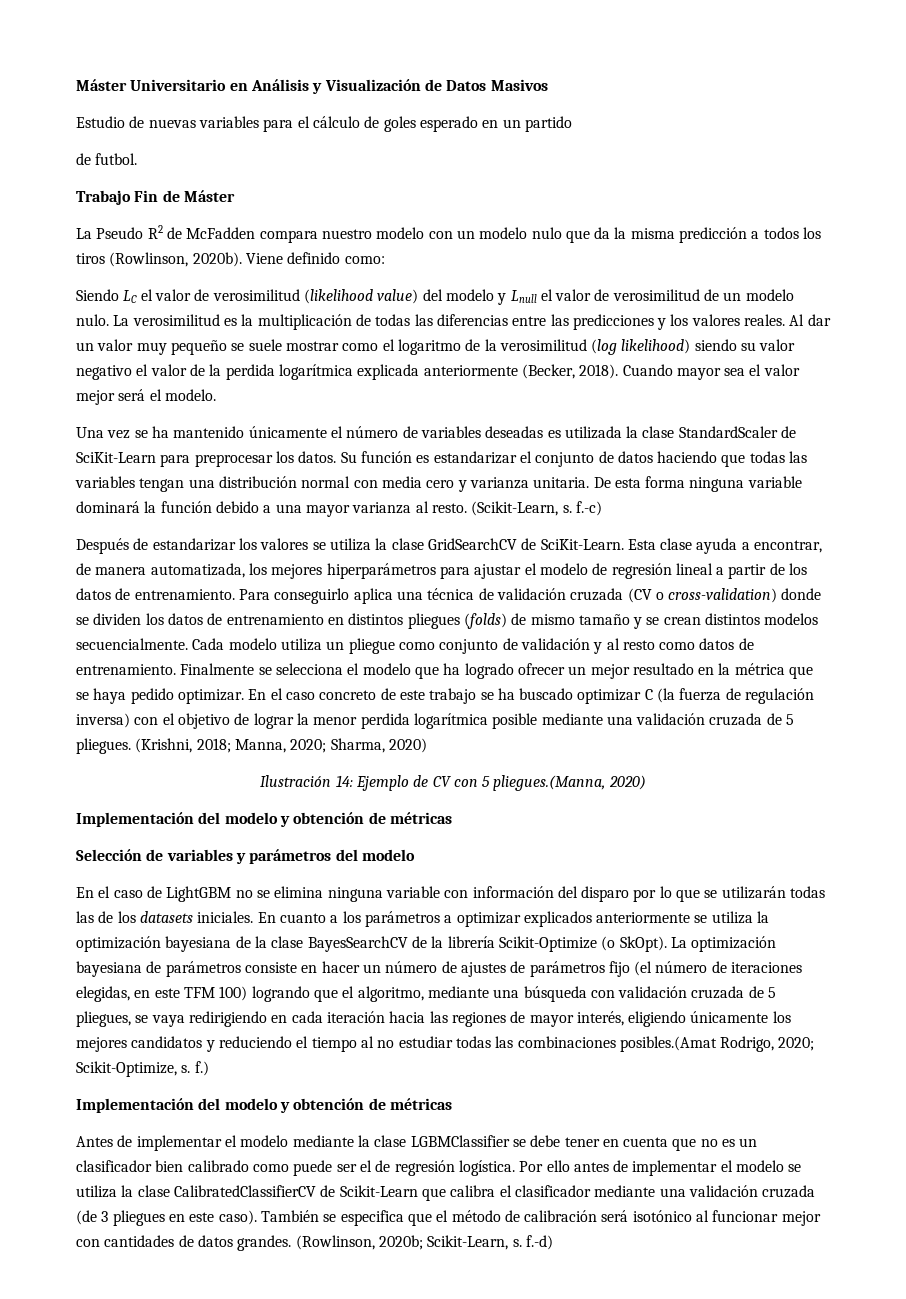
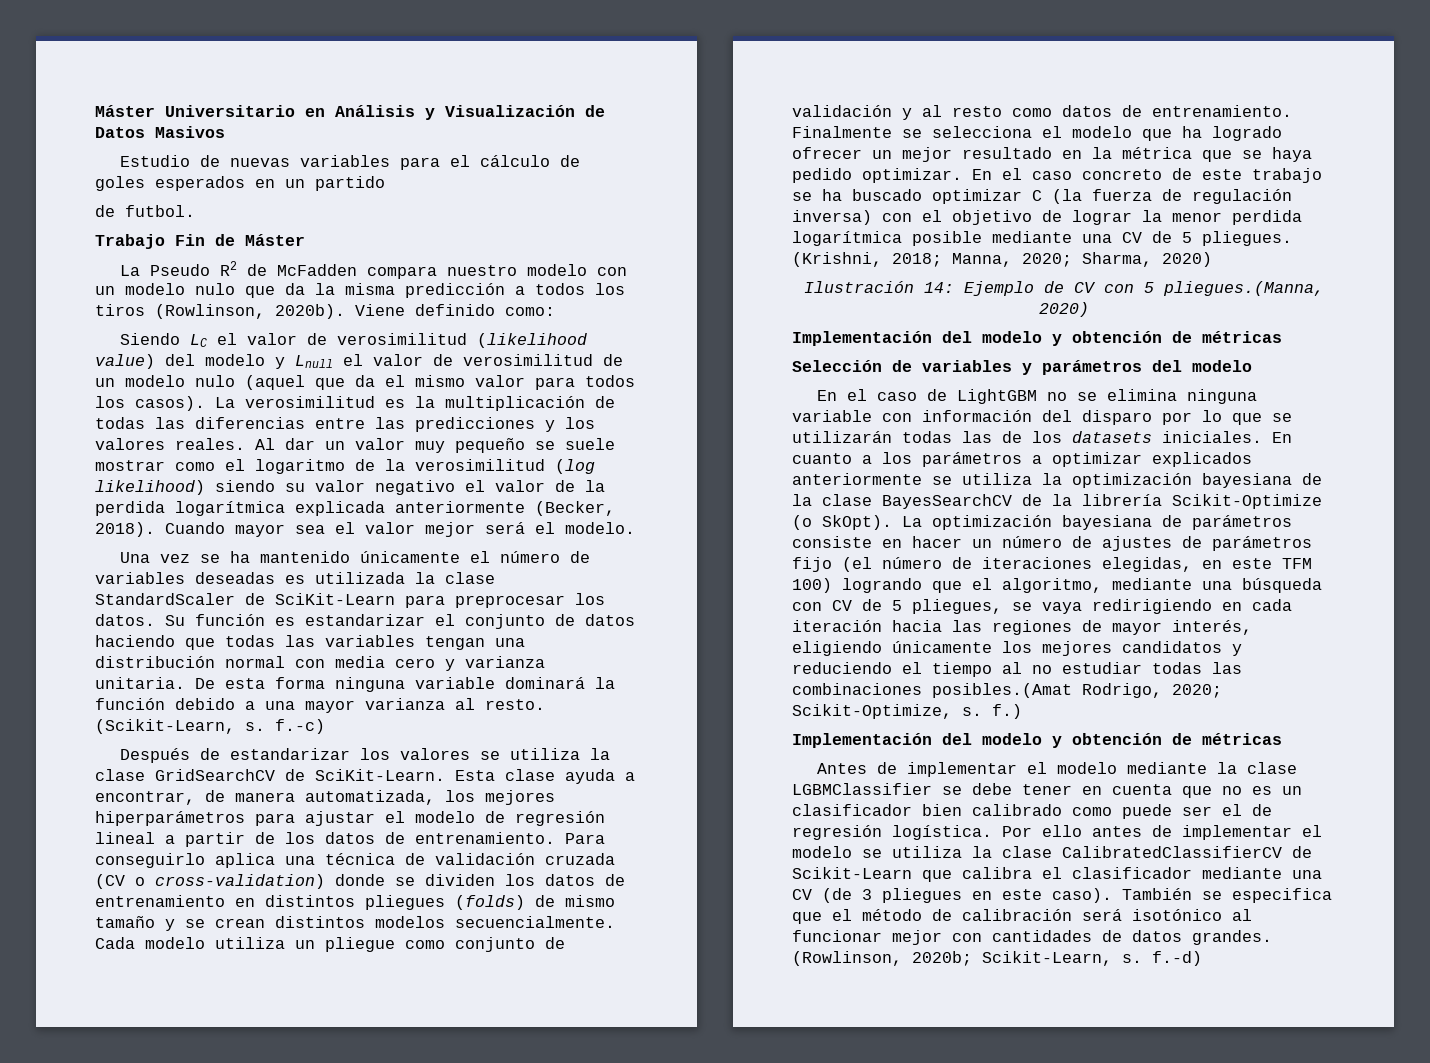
- Estudio de nuevas variables para el cálculo de goles esperado en un partido
+ Estudio de nuevas variables para el cálculo de goles esperados en un partido
- Siendo LC el valor de verosimilitud (likelihood value) del modelo y Lnull el valor de verosimilitud de un modelo nulo.
+ Siendo LC el valor de verosimilitud (likelihood value) del modelo y Lnull el valor de verosimilitud de un modelo nulo (aquel que da el mismo valor para todos los casos).
- En el caso concreto de este trabajo se ha buscado optimizar C (la fuerza de regulación inversa) con el objetivo de lograr la menor perdida logarítmica posible mediante una validación cruzada de 5 pliegues.
+ En el caso concreto de este trabajo se ha buscado optimizar C (la fuerza de regulación inversa) con el objetivo de lograr la menor perdida logarítmica posible mediante una CV de 5 pliegues.
- La optimización bayesiana de parámetros consiste en hacer un número de ajustes de parámetros fijo (el número de iteraciones elegidas, en este TFM 100) logrando que el algoritmo, mediante una búsqueda con validación cruzada de 5 pliegues, se vaya redirigiendo en cada iteración hacia las regiones de mayor interés, eligiendo únicamente los mejores candidatos y reduciendo el tiempo al no estudiar todas las combinaciones posibles.(Amat Rodrigo, 2020;
+ La optimización bayesiana de parámetros consiste en hacer un número de ajustes de parámetros fijo (el número de iteraciones elegidas, en este TFM 100) logrando que el algoritmo, mediante una búsqueda con CV de 5 pliegues, se vaya redirigiendo en cada iteración hacia las regiones de mayor interés, eligiendo únicamente los mejores candidatos y reduciendo el tiempo al no estudiar todas las combinaciones posibles.(Amat Rodrigo, 2020;
- Por ello antes de implementar el modelo se utiliza la clase CalibratedClassifierCV de Scikit-Learn que calibra el clasificador mediante una validación cruzada (de 3 pliegues en este caso).
+ Por ello antes de implementar el modelo se utiliza la clase CalibratedClassifierCV de Scikit-Learn que calibra el clasificador mediante una CV (de 3 pliegues en este caso).

